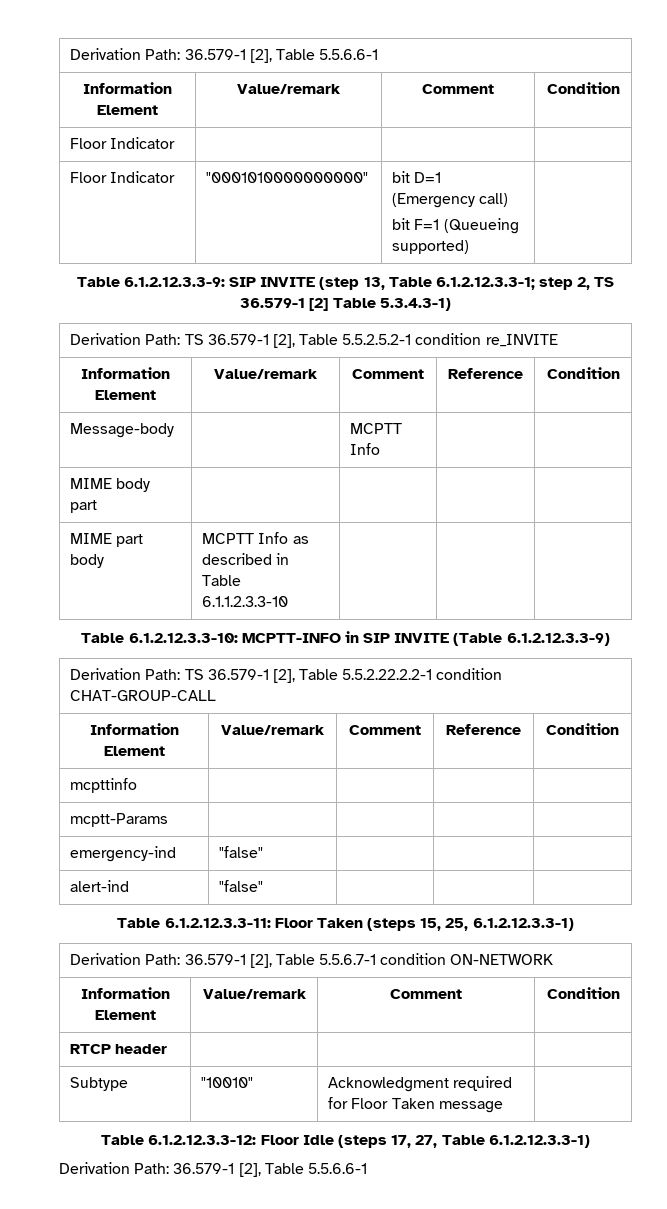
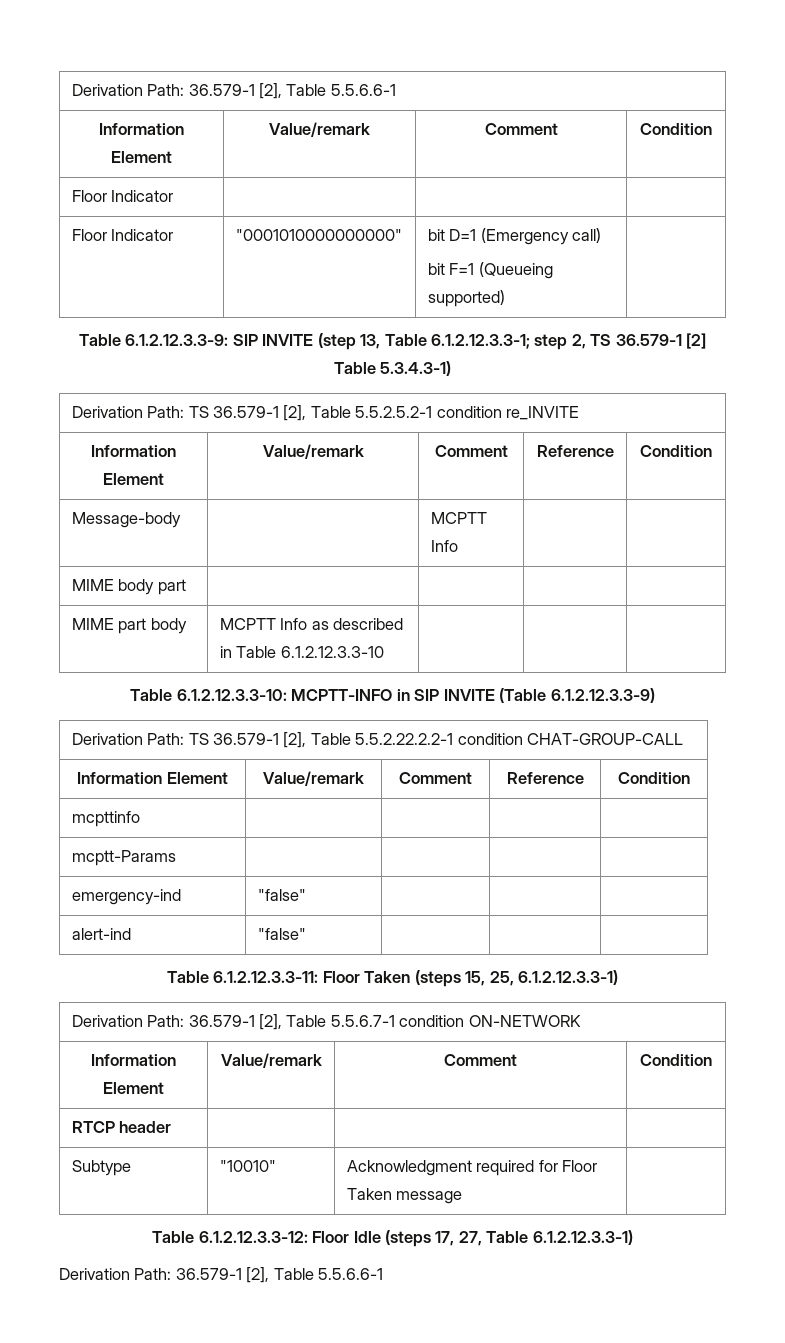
- MIME part body | MCPTT Info as described in Table 6.1.1.2.3.3-10 | | |
+ MIME part body | MCPTT Info as described in Table 6.1.2.12.3.3-10 | | |

